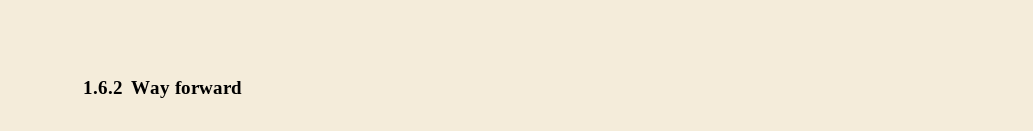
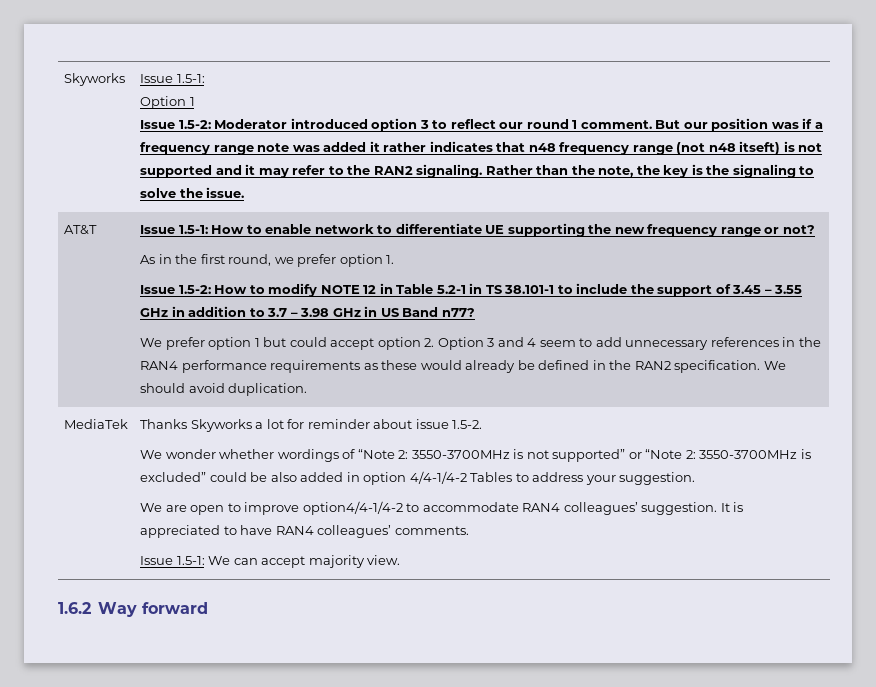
+ Skyworks | Issue 1.5-1:
+ Option 1
+ Issue 1.5-2: Moderator introduced option 3 to reflect our round 1 comment. But our position was if a frequency range note was added it rather indicates that n48 frequency range (not n48 itseft) is not supported and it may refer to the RAN2 signaling. Rather than the note, the key is the signaling to solve the issue.
+ AT&T | Issue 1.5-1: How to enable network to differentiate UE supporting the new frequency range or not?
+ As in the first round, we prefer option 1.
+ Issue 1.5-2: How to modify NOTE 12 in Table 5.2-1 in TS 38.101-1 to include the support of 3.45 – 3.55 GHz in addition to 3.7 – 3.98 GHz in US Band n77?
+ We prefer option 1 but could accept option 2. Option 3 and 4 seem to add unnecessary references in the RAN4 performance requirements as these would already be defined in the RAN2 specification. We should avoid duplication.
+ MediaTek | Thanks Skyworks a lot for reminder about issue 1.5-2.
+ We wonder whether wordings of “Note 2: 3550-3700MHz is not supported” or “Note 2: 3550-3700MHz is excluded” could be also added in option 4/4-1/4-2 Tables to address your suggestion.
+ We are open to improve option4/4-1/4-2 to accommodate RAN4 colleagues’ suggestion. It is appreciated to have RAN4 colleagues’ comments.
+ Issue 1.5-1: We can accept majority view.

